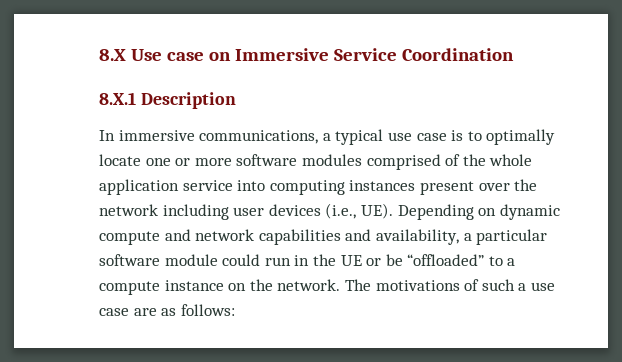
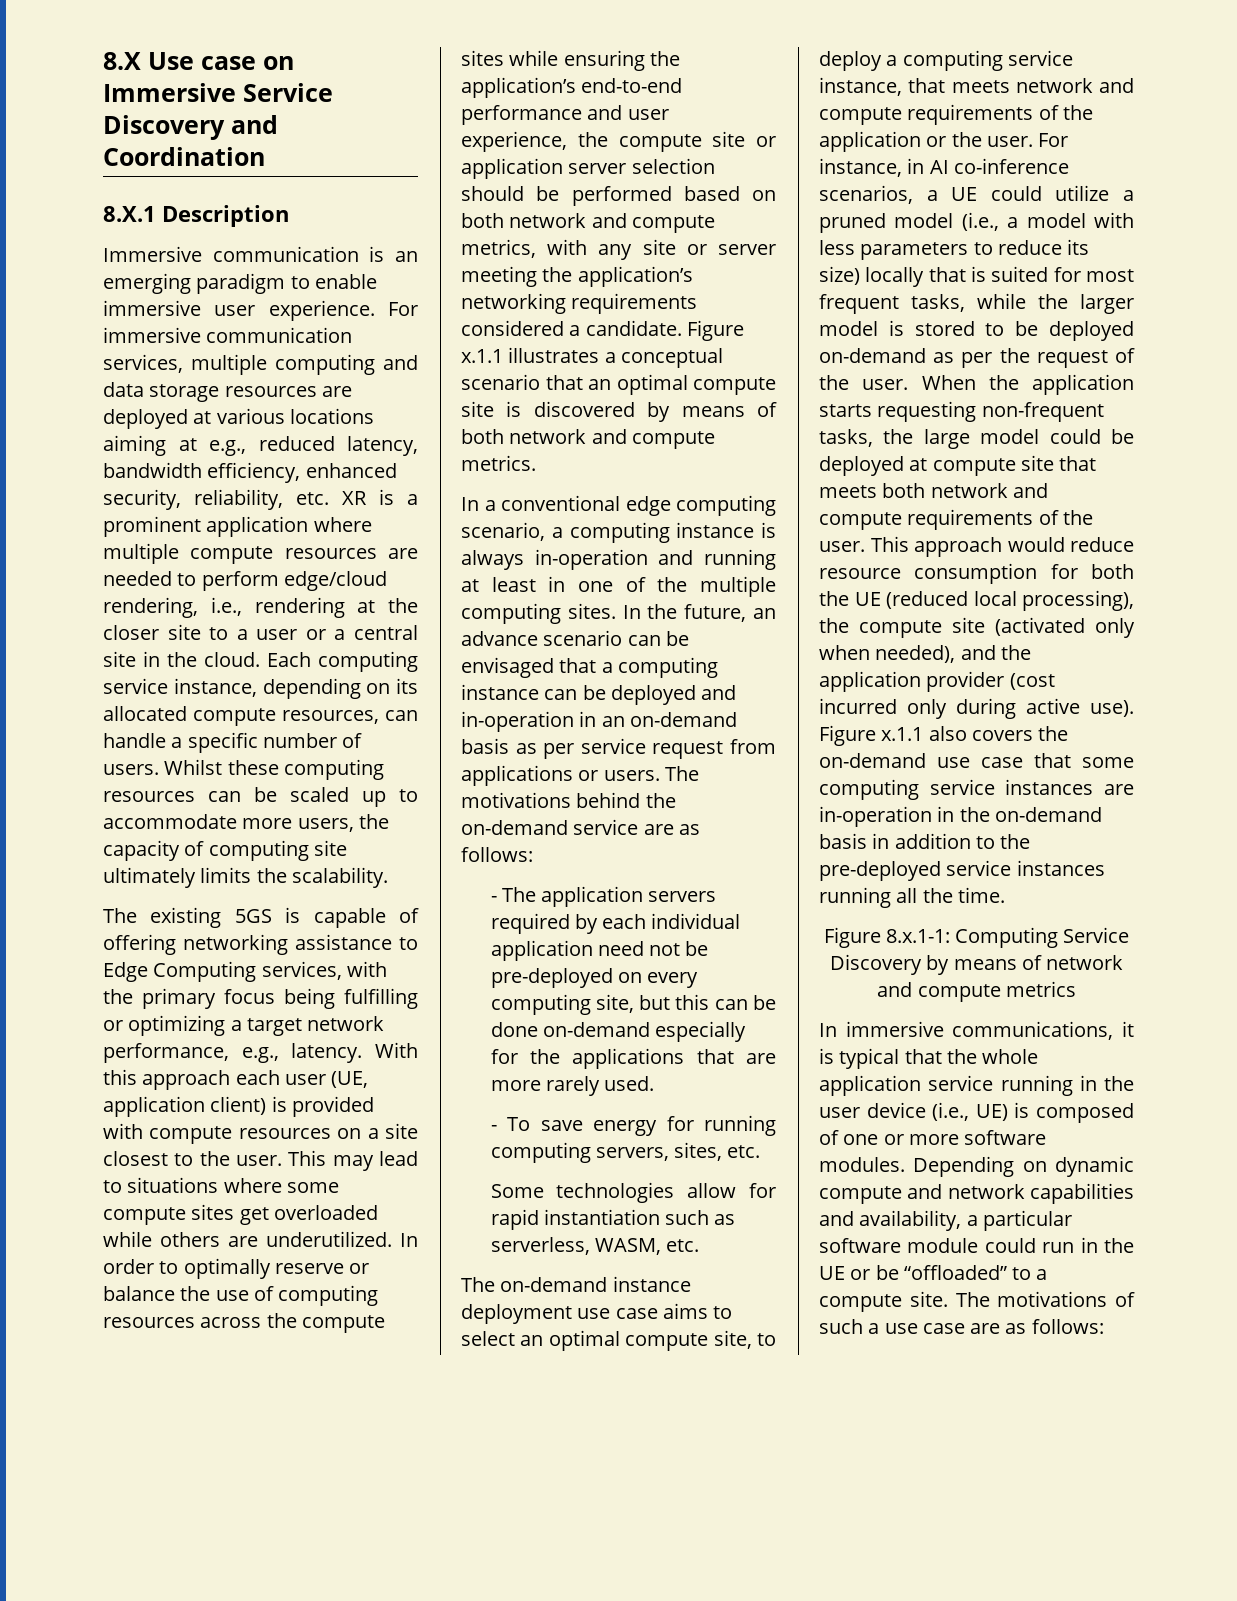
- 8.X Use case on Immersive Service Coordination
+ 8.X Use case on Immersive Service Discovery and Coordination
- In immersive communications, a typical use case is to optimally locate one or more software modules comprised of the whole application service into computing instances present over the network including user devices (i.e., UE). Depending on dynamic compute and network capabilities and availability, a particular software module could run in the UE or be “offloaded” to a compute instance on the network.
+ Immersive communication is an emerging paradigm to enable immersive user experience. For immersive communication services, multiple computing and data storage resources are deployed at various locations aiming at e.g., reduced latency, bandwidth efficiency, enhanced security, reliability, etc. XR is a prominent application where multiple compute resources are needed to perform edge/cloud rendering, i.e., rendering at the closer site to a user or a central site in the cloud. Each computing service instance, depending on its allocated compute resources, can handle a specific number of users. Whilst these computing resources can be scaled up to accommodate more users, the capacity of computing site ultimately limits the scalability.
+ The existing 5GS is capable of offering networking assistance to Edge Computing services, with the primary focus being fulfilling or optimizing a target network performance, e.g., latency. With this approach each user (UE, application client) is provided with compute resources on a site closest to the user. This may lead to situations where some compute sites get overloaded while others are underutilized. In order to optimally reserve or balance the use of computing resources across the compute sites while ensuring the application’s end-to-end performance and user experience, the compute site or application server selection should be performed based on both network and compute metrics, with any site or server meeting the application’s networking requirements considered a candidate. Figure x.1.1 illustrates a conceptual scenario that an optimal compute site is discovered by means of both network and compute metrics.
+ In a conventional edge computing scenario, a computing instance is always in-operation and running at least in one of the multiple computing sites. In the future, an advance scenario can be envisaged that a computing instance can be deployed and in-operation in an on-demand basis as per service request from applications or users. The motivations behind the on-demand service are as follows:
+ - The application servers required by each individual application need not be pre-deployed on every computing site, but this can be done on-demand especially for the applications that are more rarely used.
+ - To save energy for running computing servers, sites, etc.
+ Some technologies allow for rapid instantiation such as serverless, WASM, etc.
+ The on-demand instance deployment use case aims to select an optimal compute site, to deploy a computing service instance, that meets network and compute requirements of the application or the user. For instance, in AI co-inference scenarios, a UE could utilize a pruned model (i.e., a model with less parameters to reduce its size) locally that is suited for most frequent tasks, while the larger model is stored to be deployed on-demand as per the request of the user. When the application starts requesting non-frequent tasks, the large model could be deployed at compute site that meets both network and compute requirements of the user. This approach would reduce resource consumption for both the UE (reduced local processing), the compute site (activated only when needed), and the application provider (cost incurred only during active use). Figure x.1.1 also covers the on-demand use case that some computing service instances are in-operation in the on-demand basis in addition to the pre-deployed service instances running all the time.
+ Figure 8.x.1-1: Computing Service Discovery by means of network and compute metrics
+ In immersive communications, it is typical that the whole application service running in the user device (i.e., UE) is composed of one or more software modules. Depending on dynamic compute and network capabilities and availability, a particular software module could run in the UE or be “offloaded” to a compute site.

